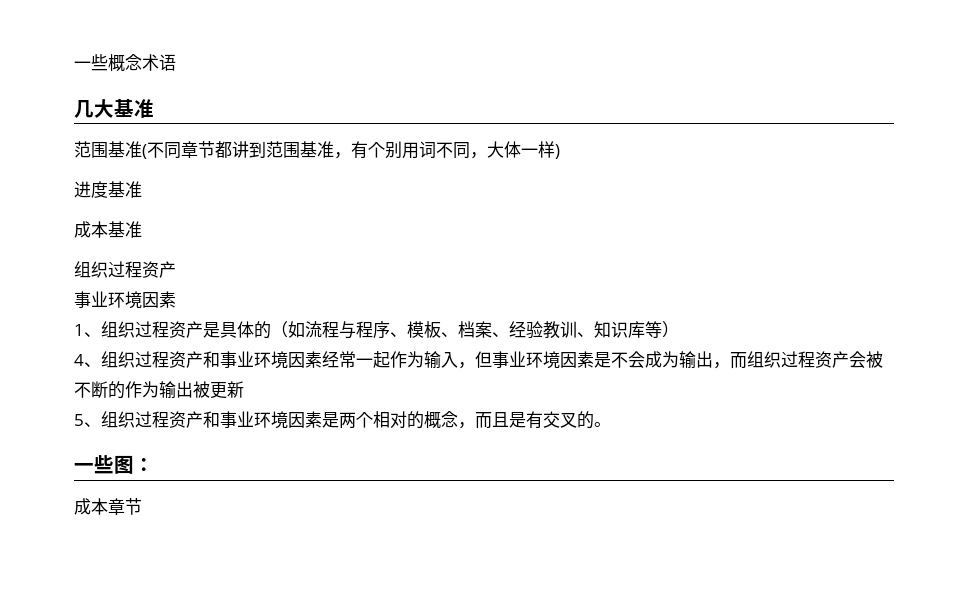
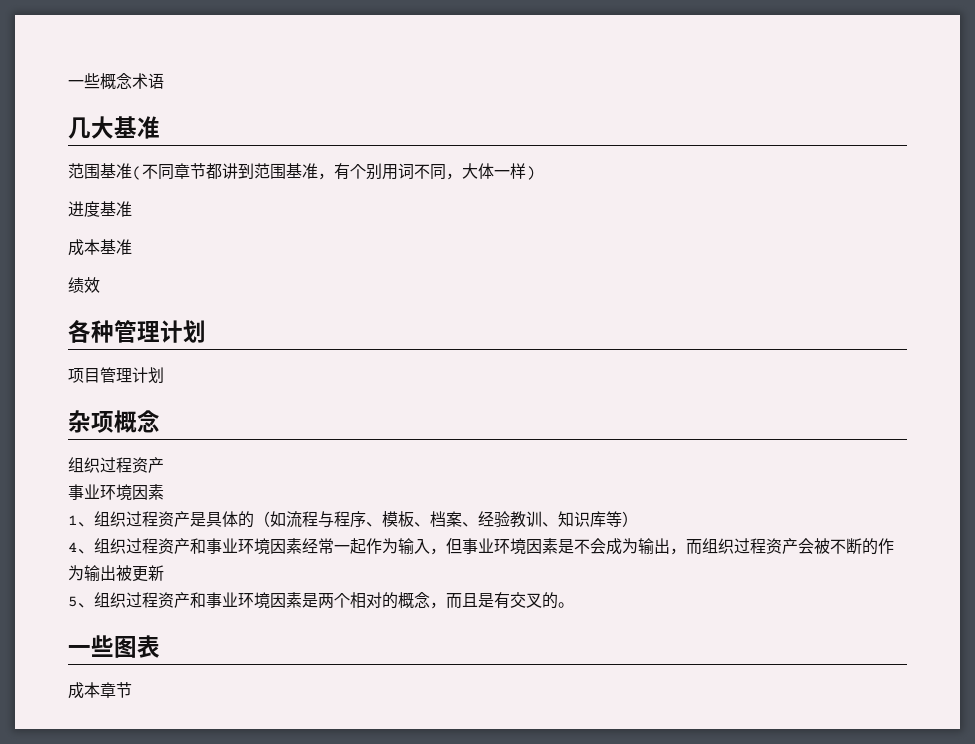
+ 绩效
+ 各种管理计划
+ 项目管理计划
+ 杂项概念
- 一些图：
+ 一些图表

